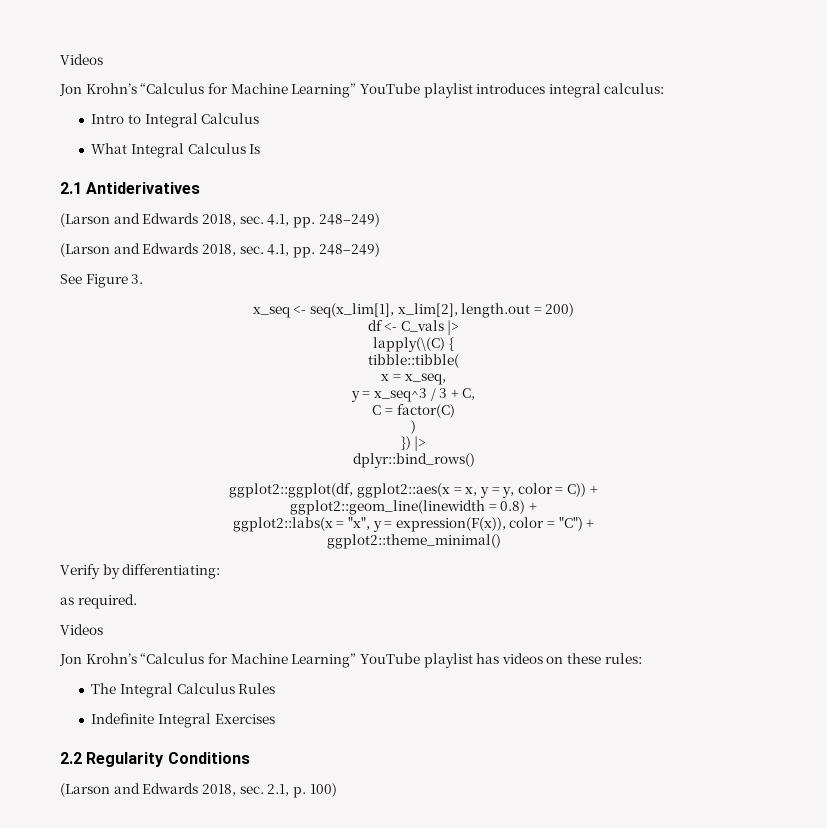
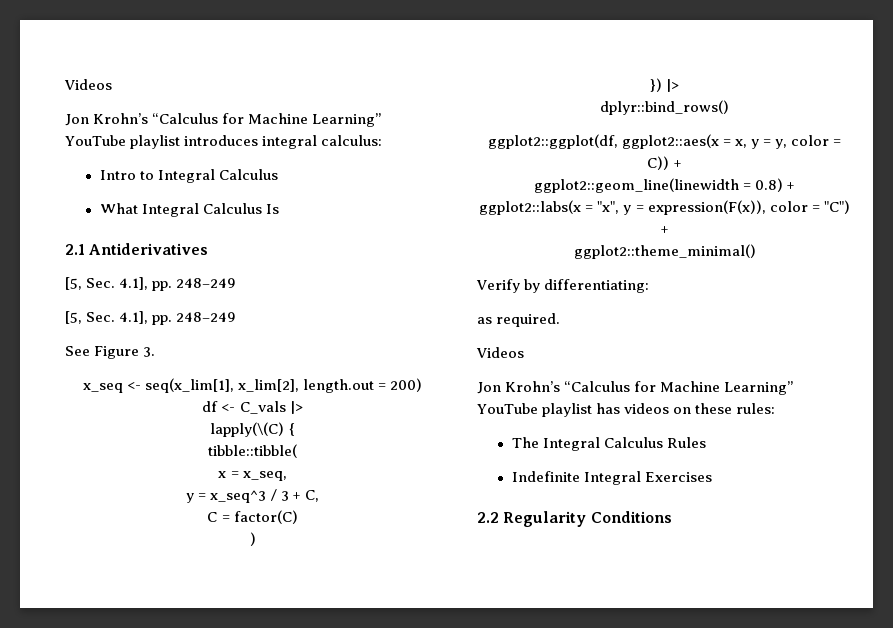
  2.1 Antiderivatives
- (Larson and Edwards 2018, sec. 4.1, pp. 248–249)
- (Larson and Edwards 2018, sec. 4.1, pp. 248–249)
+ [5, Sec. 4.1], pp. 248–249
+ [5, Sec. 4.1], pp. 248–249
- (Larson and Edwards 2018, sec. 2.1, p. 100)

